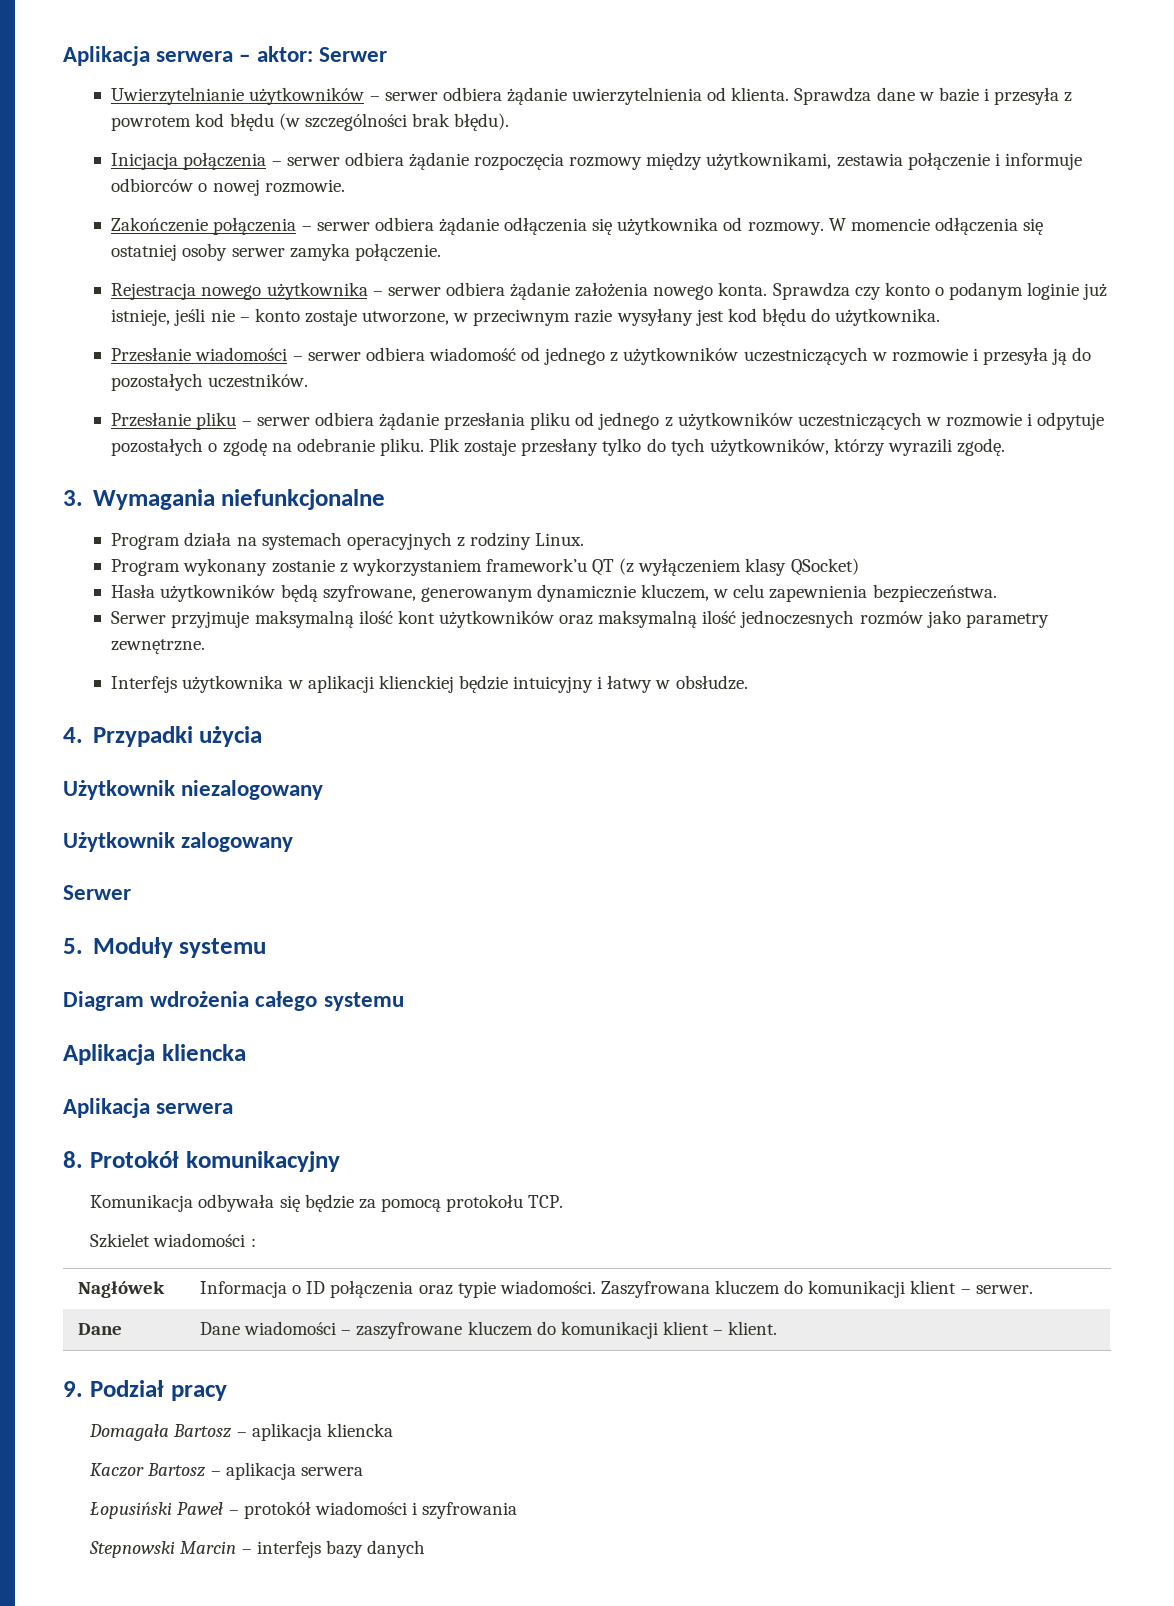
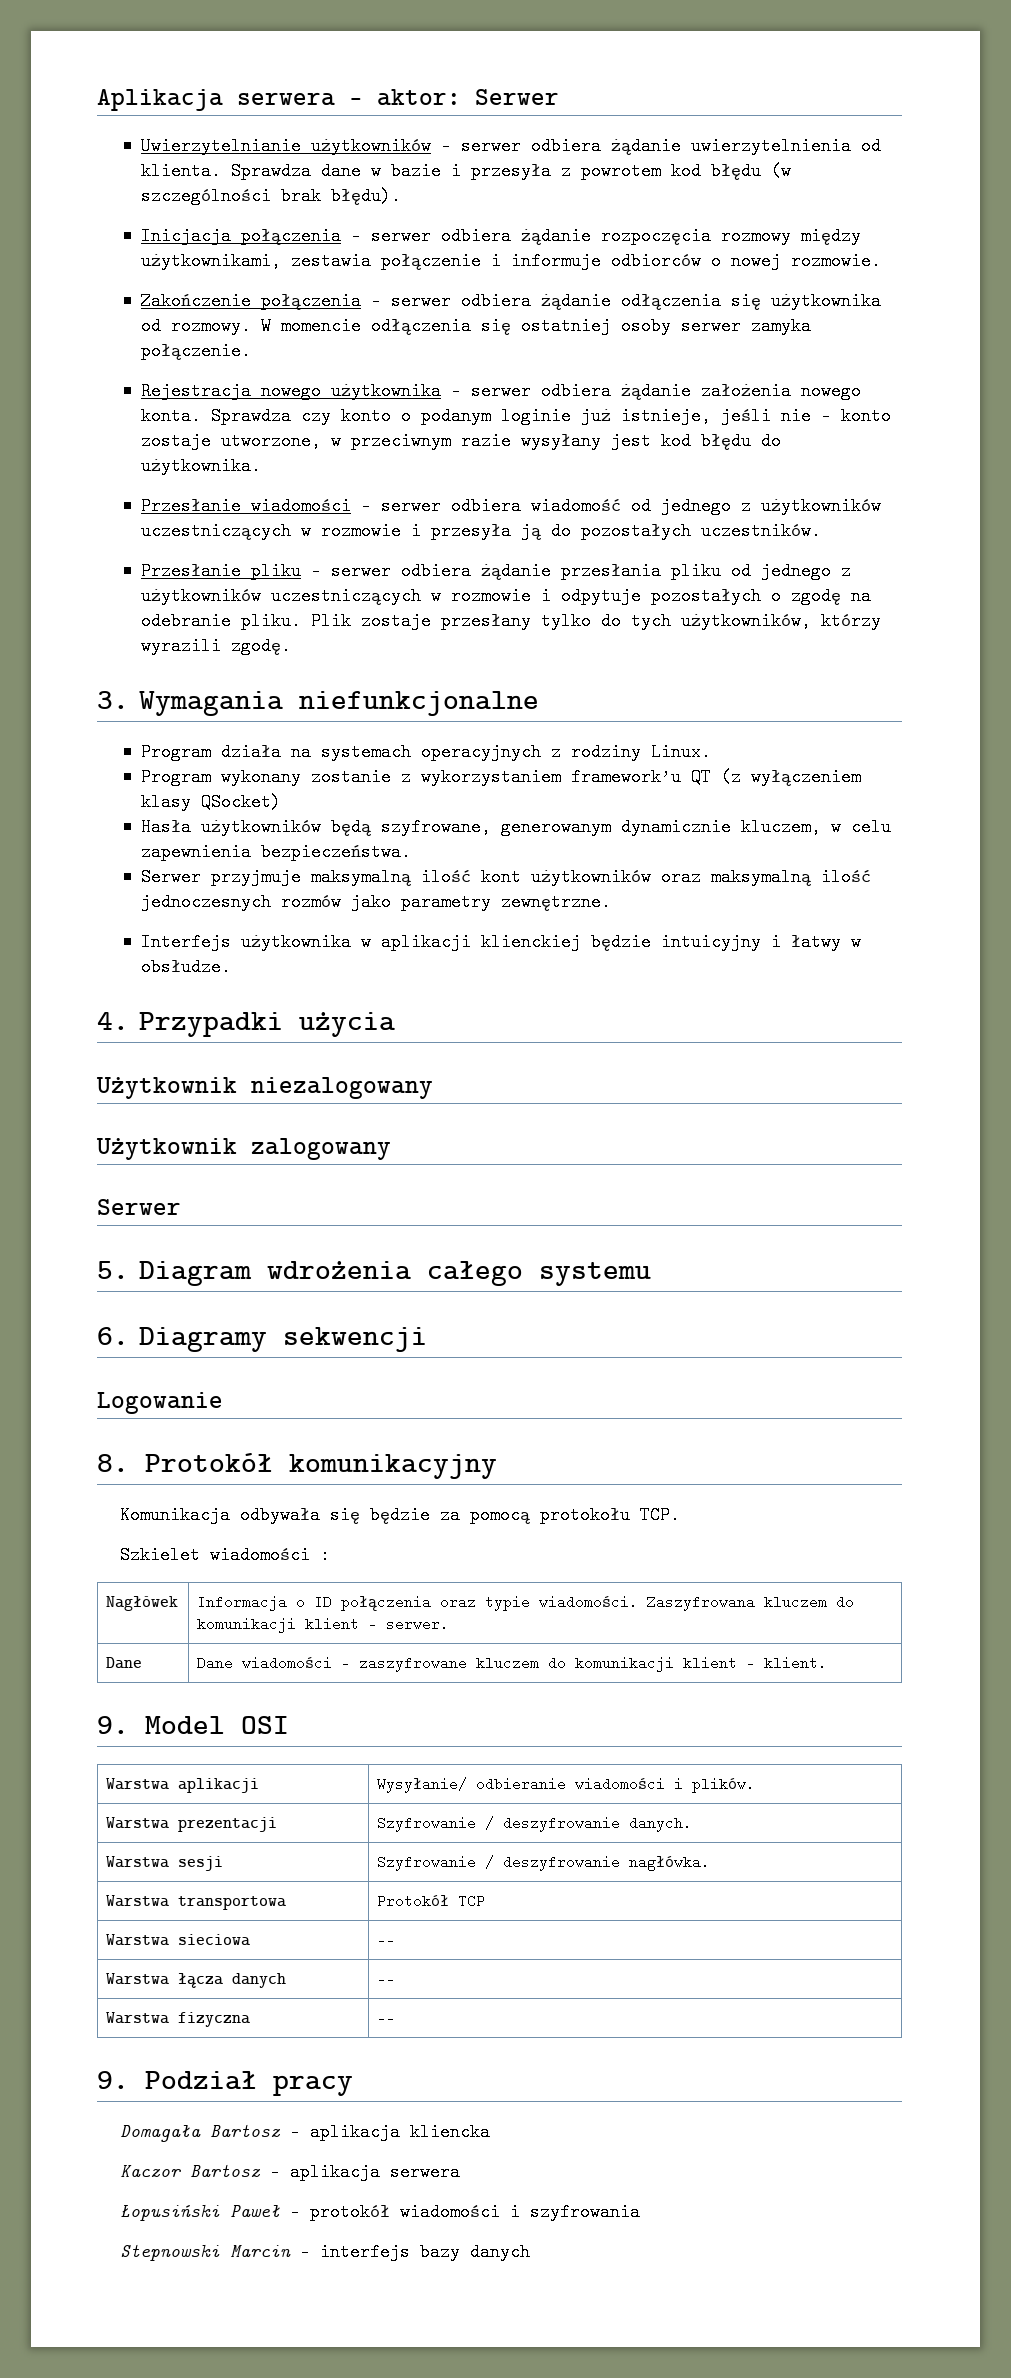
- 5. Moduły systemu
- Diagram wdrożenia całego systemu
+ 5. Diagram wdrożenia całego systemu
- Aplikacja kliencka
- Aplikacja serwera
+ 6. Diagramy sekwencji
+ Logowanie
+ 9. Model OSI
+ Warstwa aplikacji | Wysyłanie/ odbieranie wiadomości i plików.
+ Warstwa prezentacji | Szyfrowanie / deszyfrowanie danych.
+ Warstwa sesji | Szyfrowanie / deszyfrowanie nagłówka.
+ Warstwa transportowa | Protokół TCP
+ Warstwa sieciowa | --
+ Warstwa łącza danych | --
+ Warstwa fizyczna | --

